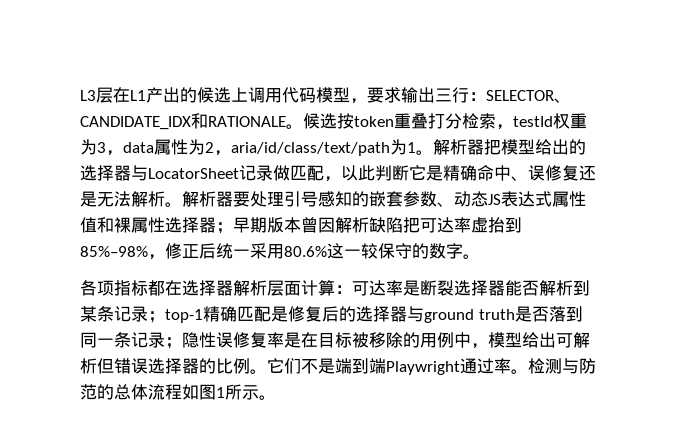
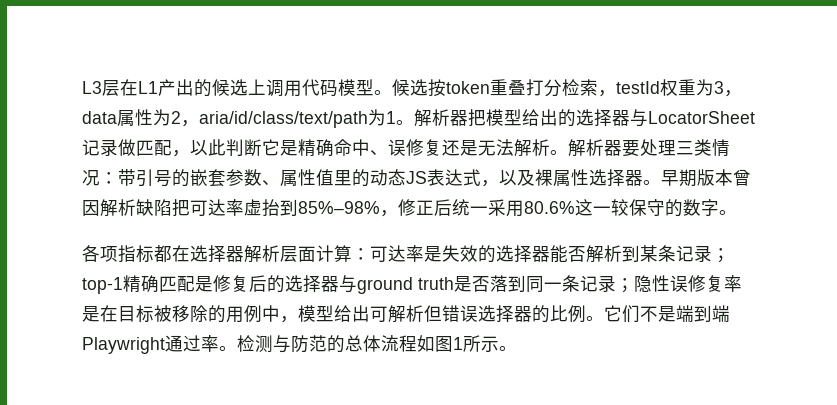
- L3层在L1产出的候选上调用代码模型，要求输出三行：SELECTOR、CANDIDATE_IDX和RATIONALE。
+ L3层在L1产出的候选上调用代码模型。
- 解析器要处理引号感知的嵌套参数、动态JS表达式属性值和裸属性选择器；早期版本曾因解析缺陷把可达率虚抬到85%–98%，修正后统一采用80.6%这一较保守的数字。
+ 解析器要处理三类情况：带引号的嵌套参数、属性值里的动态JS表达式，以及裸属性选择器。早期版本曾因解析缺陷把可达率虚抬到85%–98%，修正后统一采用80.6%这一较保守的数字。
- 各项指标都在选择器解析层面计算：可达率是断裂选择器能否解析到某条记录；top-1精确匹配是修复后的选择器与ground truth是否落到同一条记录；隐性误修复率是在目标被移除的用例中，模型给出可解析但错误选择器的比例。
+ 各项指标都在选择器解析层面计算：可达率是失效的选择器能否解析到某条记录；top-1精确匹配是修复后的选择器与ground truth是否落到同一条记录；隐性误修复率是在目标被移除的用例中，模型给出可解析但错误选择器的比例。

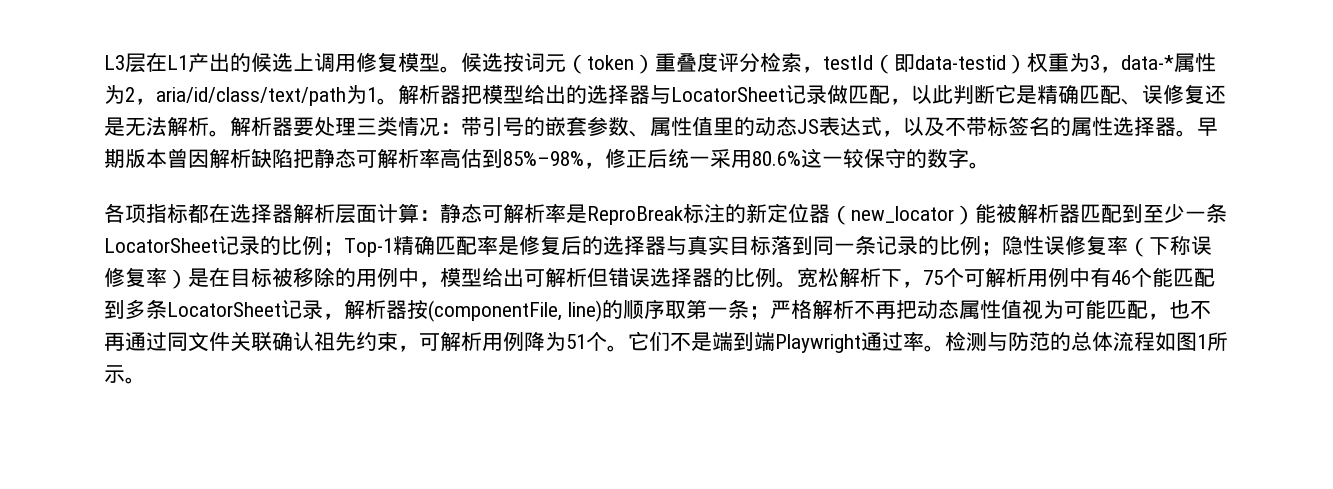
- L3层在L1产出的候选上调用代码模型。
+ L3层在L1产出的候选上调用修复模型。
- 候选按token重叠打分检索，testId权重为3，data属性为2，aria/id/class/text/path为1。
+ 候选按词元（token）重叠度评分检索，testId（即data-testid）权重为3，data-*属性为2，aria/id/class/text/path为1。
- 解析器把模型给出的选择器与LocatorSheet记录做匹配，以此判断它是精确命中、误修复还是无法解析。
+ 解析器把模型给出的选择器与LocatorSheet记录做匹配，以此判断它是精确匹配、误修复还是无法解析。
- 解析器要处理三类情况：带引号的嵌套参数、属性值里的动态JS表达式，以及裸属性选择器。
+ 解析器要处理三类情况：带引号的嵌套参数、属性值里的动态JS表达式，以及不带标签名的属性选择器。
- 早期版本曾因解析缺陷把可达率虚抬到85%–98%，修正后统一采用80.6%这一较保守的数字。
+ 早期版本曾因解析缺陷把静态可解析率高估到85%–98%，修正后统一采用80.6%这一较保守的数字。
- 各项指标都在选择器解析层面计算：可达率是失效的选择器能否解析到某条记录；top-1精确匹配是修复后的选择器与ground truth是否落到同一条记录；隐性误修复率是在目标被移除的用例中，模型给出可解析但错误选择器的比例。
+ 各项指标都在选择器解析层面计算：静态可解析率是ReproBreak标注的新定位器（new_locator）能被解析器匹配到至少一条LocatorSheet记录的比例；Top-1精确匹配率是修复后的选择器与真实目标落到同一条记录的比例；隐性误修复率（下称误修复率）是在目标被移除的用例中，模型给出可解析但错误选择器的比例。
+ 宽松解析下，75个可解析用例中有46个能匹配到多条LocatorSheet记录，解析器按(componentFile, line)的顺序取第一条；严格解析不再把动态属性值视为可能匹配，也不再通过同文件关联确认祖先约束，可解析用例降为51个。

